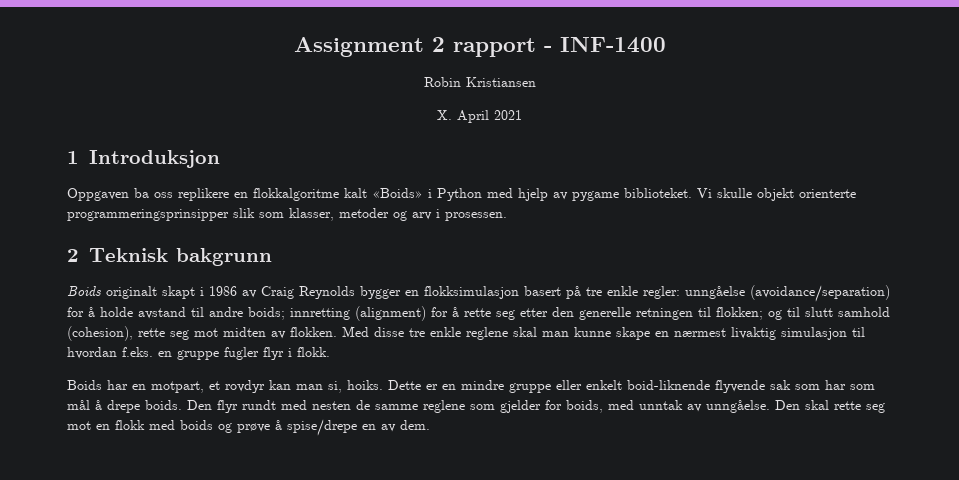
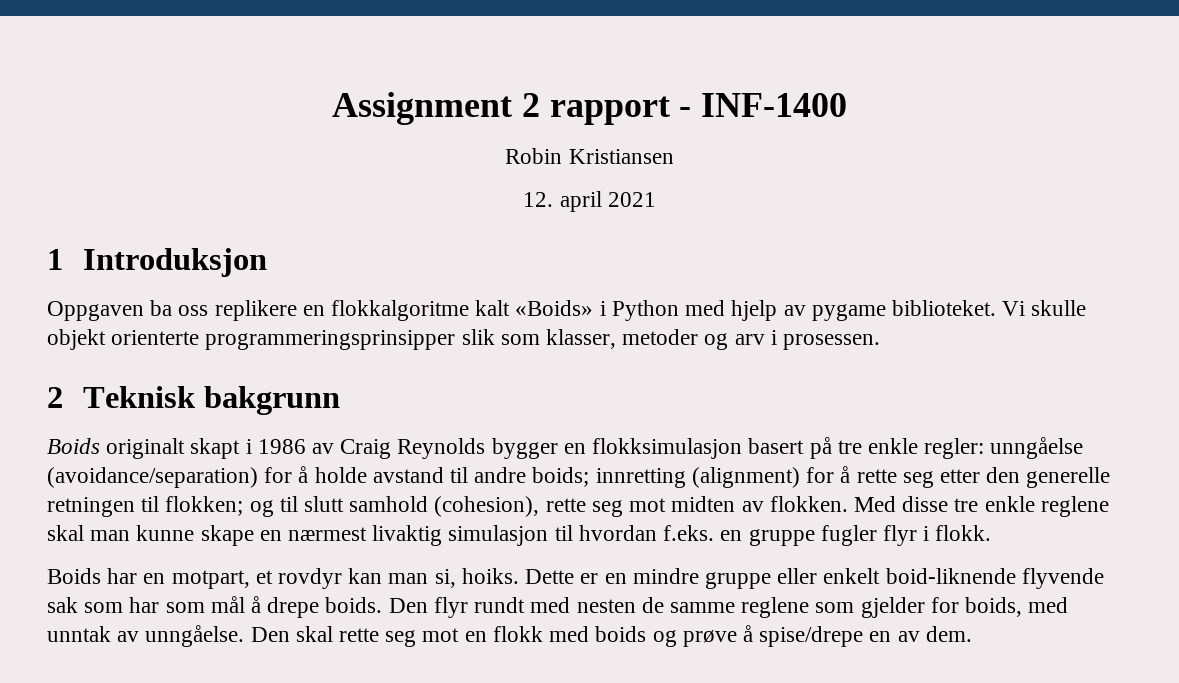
- X. April 2021
+ 12. april 2021

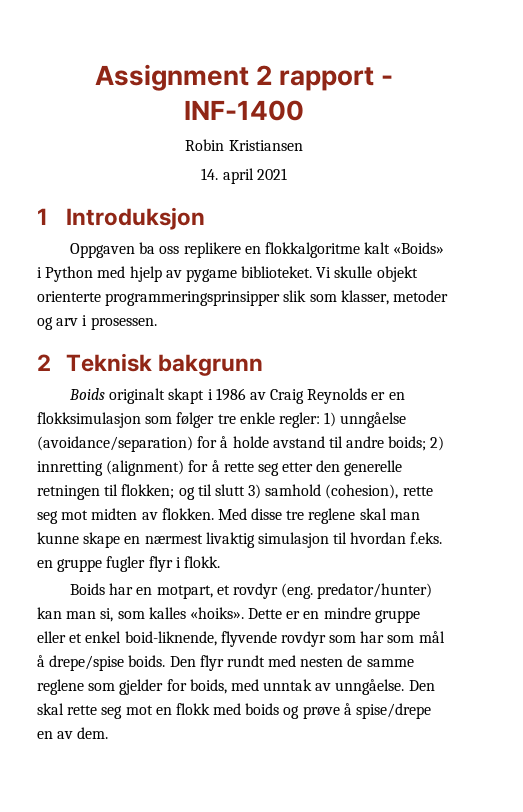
- 12. april 2021
+ 14. april 2021
- Boids originalt skapt i 1986 av Craig Reynolds bygger en flokksimulasjon basert på tre enkle regler: unngåelse (avoidance/separation) for å holde avstand til andre boids; innretting (alignment) for å rette seg etter den generelle retningen til flokken; og til slutt samhold (cohesion), rette seg mot midten av flokken.
+ Boids originalt skapt i 1986 av Craig Reynolds er en flokksimulasjon som følger tre enkle regler: 1) unngåelse (avoidance/separation) for å holde avstand til andre boids; 2) innretting (alignment) for å rette seg etter den generelle retningen til flokken; og til slutt 3) samhold (cohesion), rette seg mot midten av flokken.
- Med disse tre enkle reglene skal man kunne skape en nærmest livaktig simulasjon til hvordan f.eks. en gruppe fugler flyr i flokk.
+ Med disse tre reglene skal man kunne skape en nærmest livaktig simulasjon til hvordan f.eks. en gruppe fugler flyr i flokk.
- Boids har en motpart, et rovdyr kan man si, hoiks.
+ Boids har en motpart, et rovdyr (eng. predator/hunter) kan man si, som kalles «hoiks».
- Dette er en mindre gruppe eller enkelt boid-liknende flyvende sak som har som mål å drepe boids.
+ Dette er en mindre gruppe eller et enkel boid-liknende, flyvende rovdyr som har som mål å drepe/spise boids.

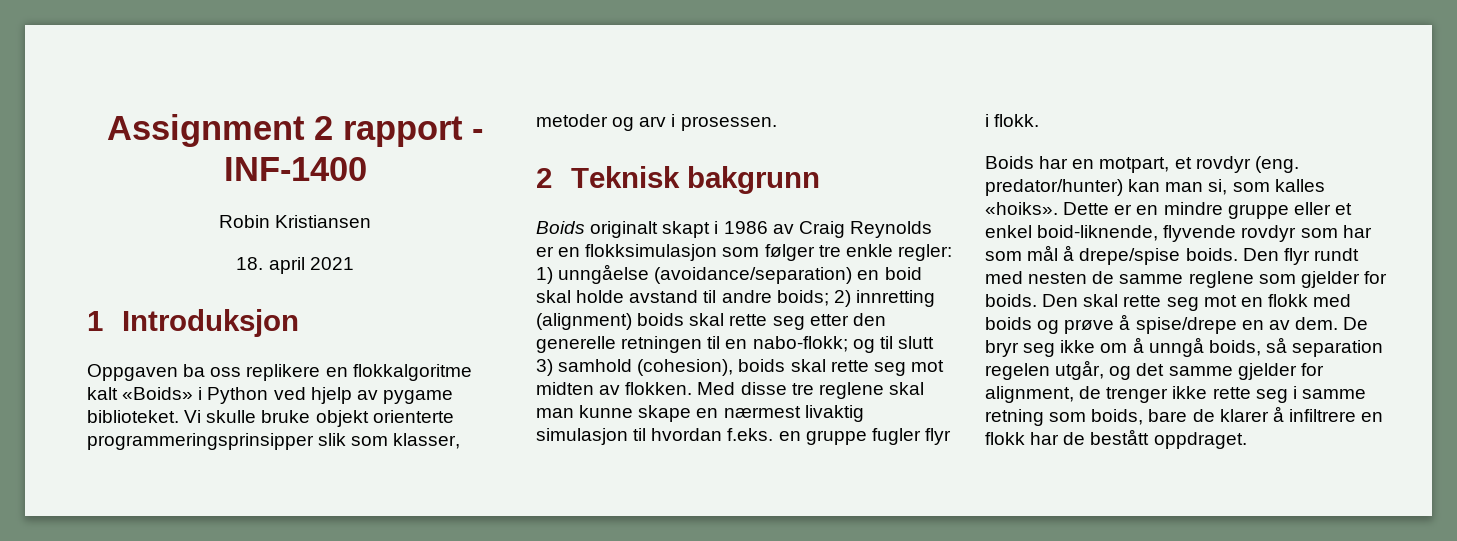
- 14. april 2021
+ 18. april 2021
- Oppgaven ba oss replikere en flokkalgoritme kalt «Boids» i Python med hjelp av pygame biblioteket.
+ Oppgaven ba oss replikere en flokkalgoritme kalt «Boids» i Python ved hjelp av pygame biblioteket.
- Vi skulle objekt orienterte programmeringsprinsipper slik som klasser, metoder og arv i prosessen.
+ Vi skulle bruke objekt orienterte programmeringsprinsipper slik som klasser, metoder og arv i prosessen.
- Boids originalt skapt i 1986 av Craig Reynolds er en flokksimulasjon som følger tre enkle regler: 1) unngåelse (avoidance/separation) for å holde avstand til andre boids; 2) innretting (alignment) for å rette seg etter den generelle retningen til flokken; og til slutt 3) samhold (cohesion), rette seg mot midten av flokken.
+ Boids originalt skapt i 1986 av Craig Reynolds er en flokksimulasjon som følger tre enkle regler: 1) unngåelse (avoidance/separation) en boid skal holde avstand til andre boids; 2) innretting (alignment) boids skal rette seg etter den generelle retningen til en nabo-flokk; og til slutt 3) samhold (cohesion), boids skal rette seg mot midten av flokken.
- Den flyr rundt med nesten de samme reglene som gjelder for boids, med unntak av unngåelse.
+ Den flyr rundt med nesten de samme reglene som gjelder for boids.
+ De bryr seg ikke om å unngå boids, så separation regelen utgår, og det samme gjelder for alignment, de trenger ikke rette seg i samme retning som boids, bare de klarer å infiltrere en flokk har de bestått oppdraget.

